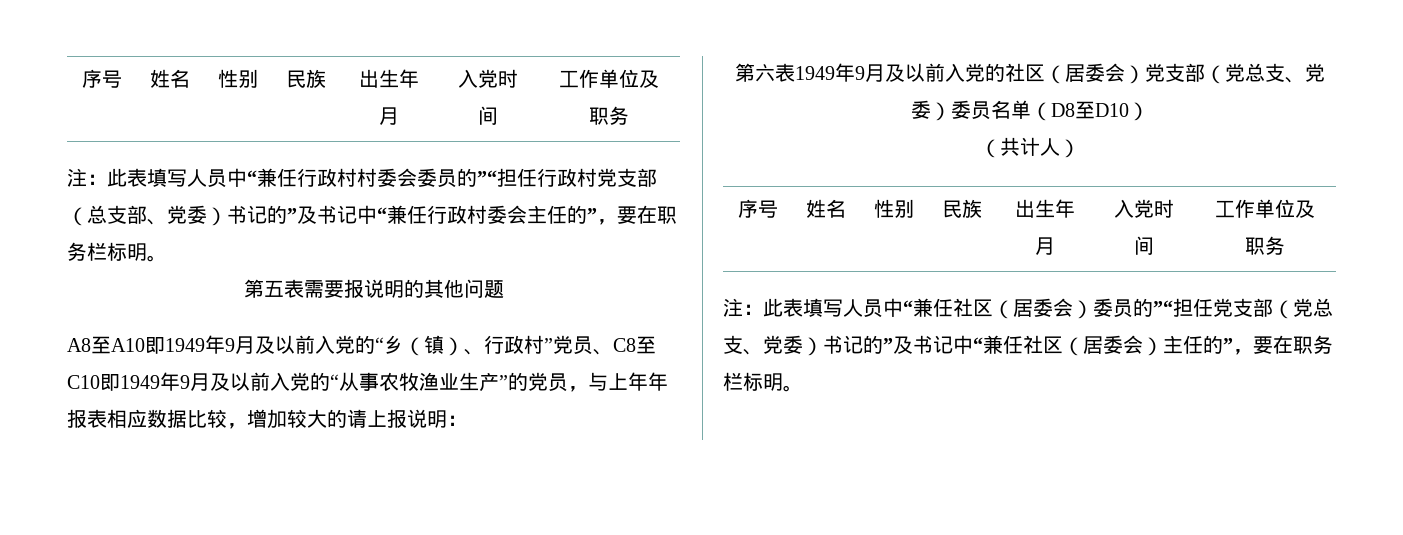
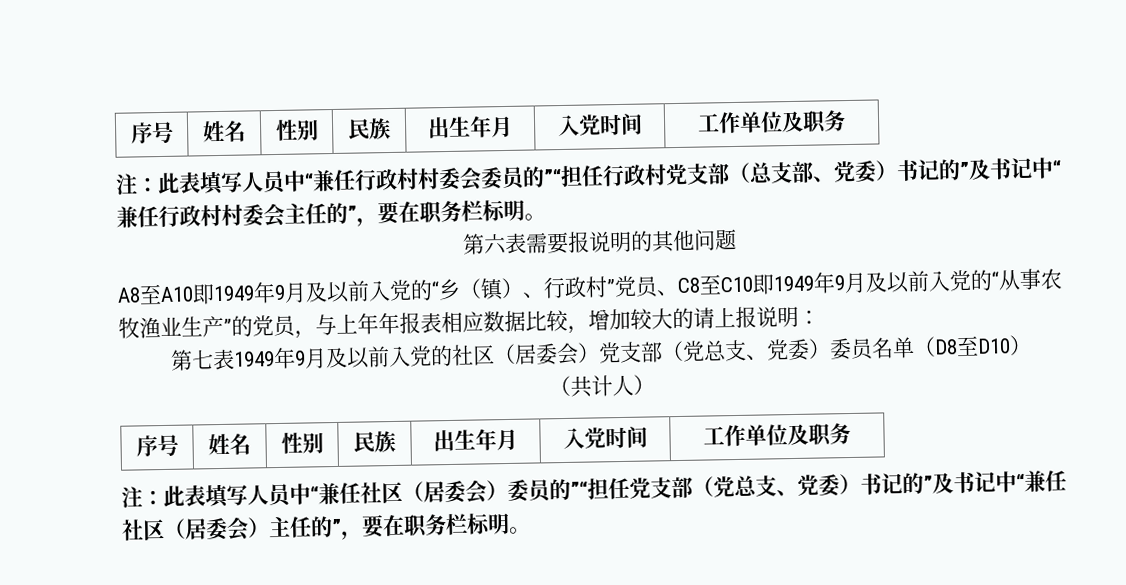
- 注：此表填写人员中“兼任行政村村委会委员的”“担任行政村党支部（总支部、党委）书记的”及书记中“兼任行政村委会主任的”，要在职务栏标明。
+ 注：此表填写人员中“兼任行政村村委会委员的”“担任行政村党支部（总支部、党委）书记的”及书记中“兼任行政村村委会主任的”，要在职务栏标明。
- 第五表需要报说明的其他问题
+ 第六表需要报说明的其他问题
- 第六表1949年9月及以前入党的社区（居委会）党支部（党总支、党委）委员名单（D8至D10）
+ 第七表1949年9月及以前入党的社区（居委会）党支部（党总支、党委）委员名单（D8至D10）

